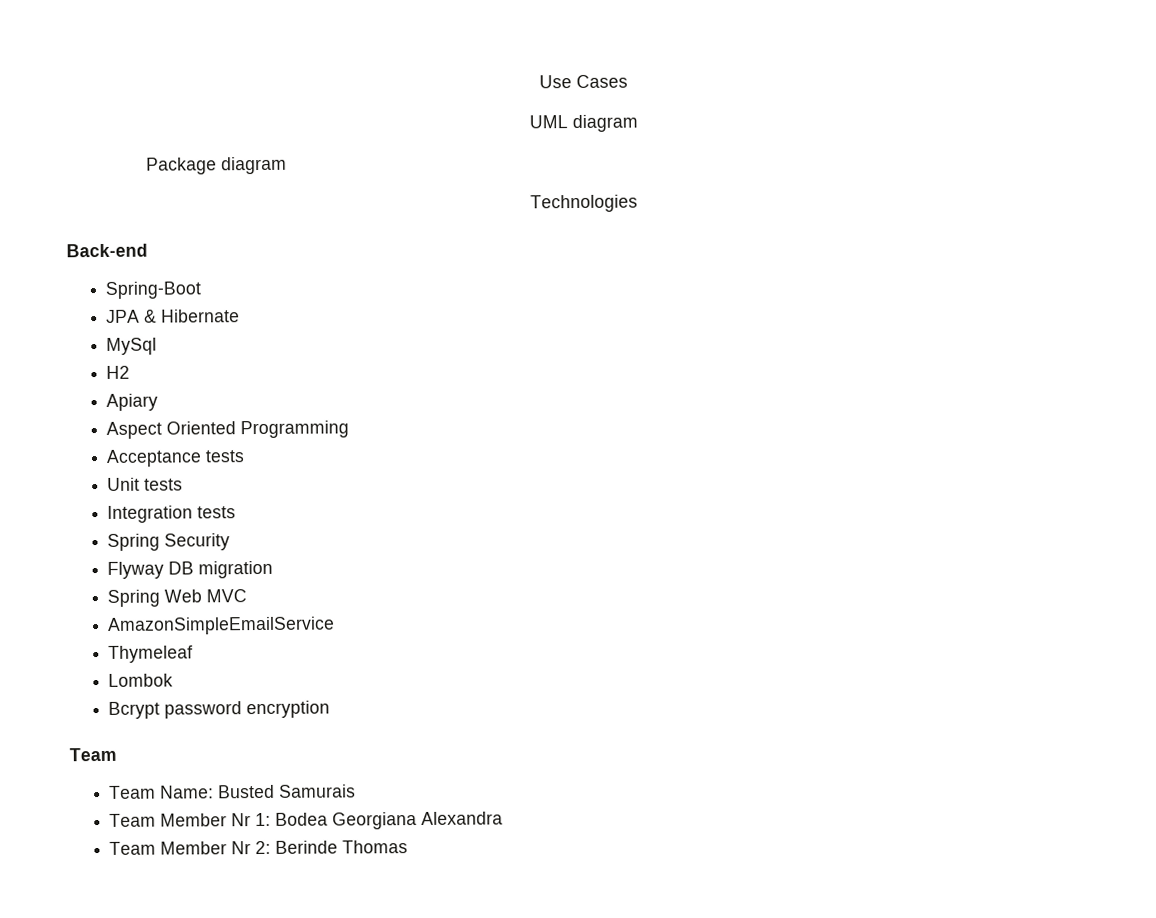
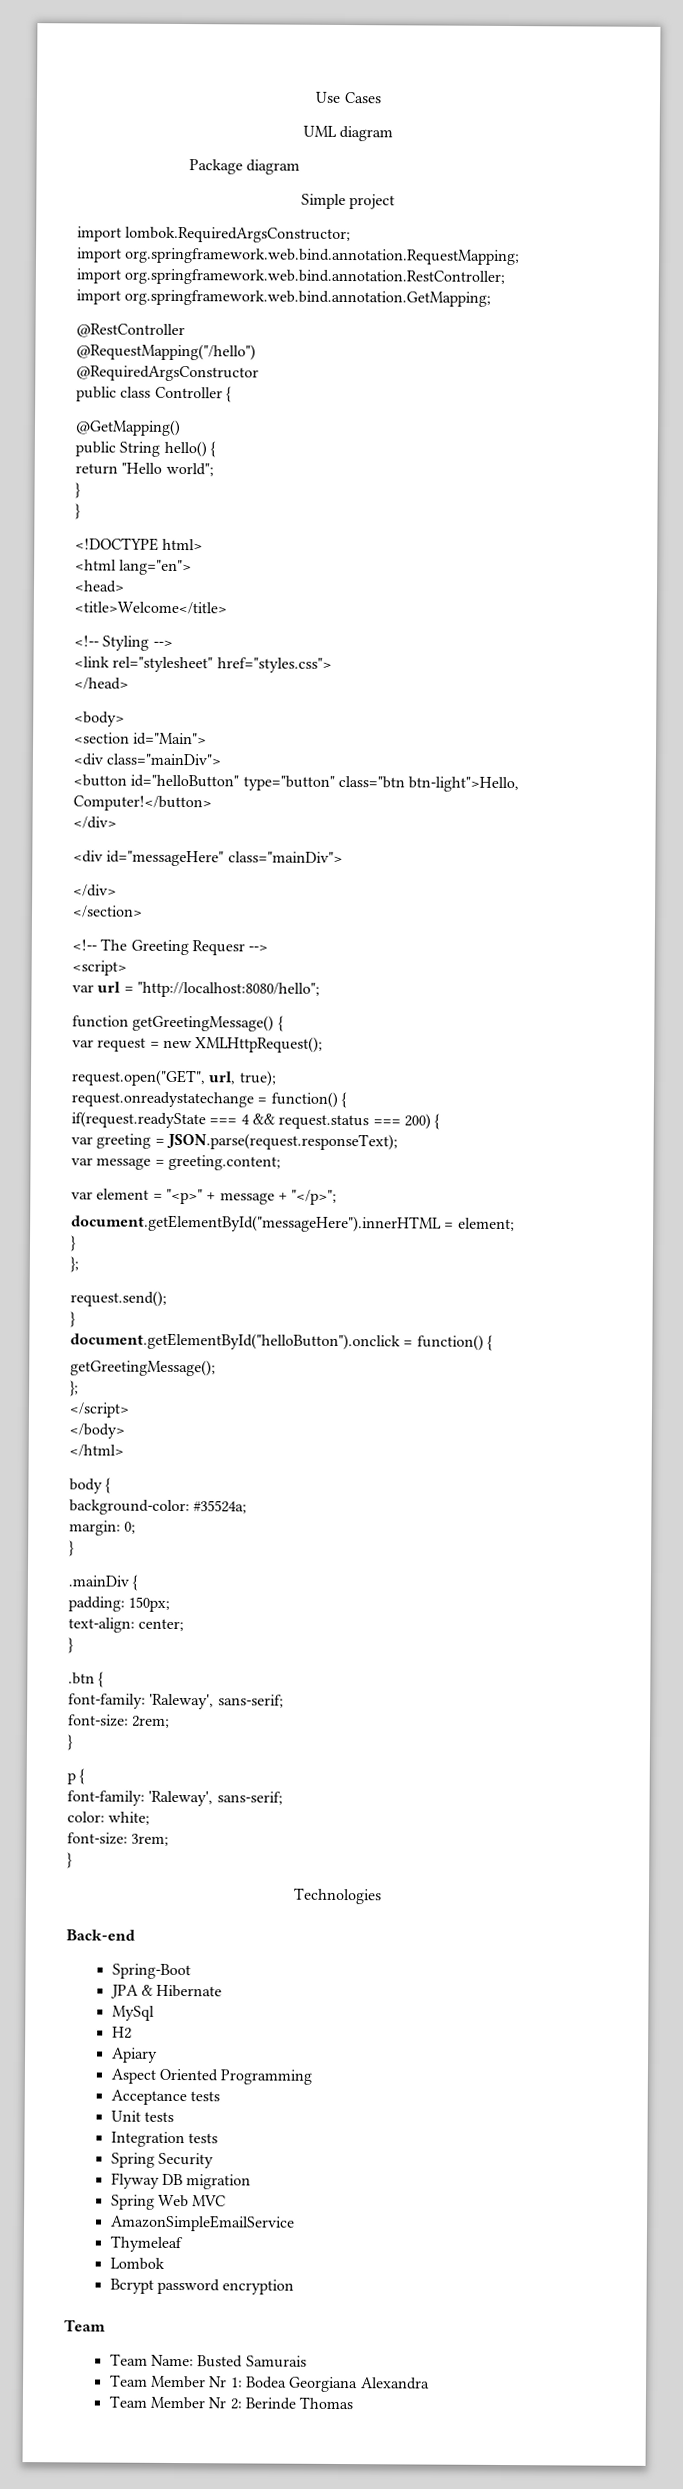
+ Simple project
+ import lombok.RequiredArgsConstructor;
+ import org.springframework.web.bind.annotation.RequestMapping;
+ import org.springframework.web.bind.annotation.RestController;
+ import org.springframework.web.bind.annotation.GetMapping;
+ @RestController
+ @RequestMapping("/hello")
+ @RequiredArgsConstructor
+ public class Controller {
+ @GetMapping()
+ public String hello() {
+ return "Hello world";
+ }
+ }
+ <!DOCTYPE html>
+ <html lang="en">
+ <head>
+ <title>Welcome</title>
+ <!-- Styling -->
+ <link rel="stylesheet" href="styles.css">
+ </head>
+ <body>
+ <section id="Main">
+ <div class="mainDiv">
+ <button id="helloButton" type="button" class="btn btn-light">Hello, Computer!</button>
+ </div>
+ <div id="messageHere" class="mainDiv">
+ </div>
+ </section>
+ <!-- The Greeting Requesr -->
+ <script>
+ var url = "http://localhost:8080/hello";
+ function getGreetingMessage() {
+ var request = new XMLHttpRequest();
+ request.open("GET", url, true);
+ request.onreadystatechange = function() {
+ if(request.readyState === 4 && request.status === 200) {
+ var greeting = JSON.parse(request.responseText);
+ var message = greeting.content;
+ var element = "<p>" + message + "</p>";
+ document.getElementById("messageHere").innerHTML = element;
+ }
+ };
+ request.send();
+ }
+ document.getElementById("helloButton").onclick = function() {
+ getGreetingMessage();
+ };
+ </script>
+ </body>
+ </html>
+ body {
+ background-color: #35524a;
+ margin: 0;
+ }
+ .mainDiv {
+ padding: 150px;
+ text-align: center;
+ }
+ .btn {
+ font-family: 'Raleway', sans-serif;
+ font-size: 2rem;
+ }
+ p {
+ font-family: 'Raleway', sans-serif;
+ color: white;
+ font-size: 3rem;
+ }

